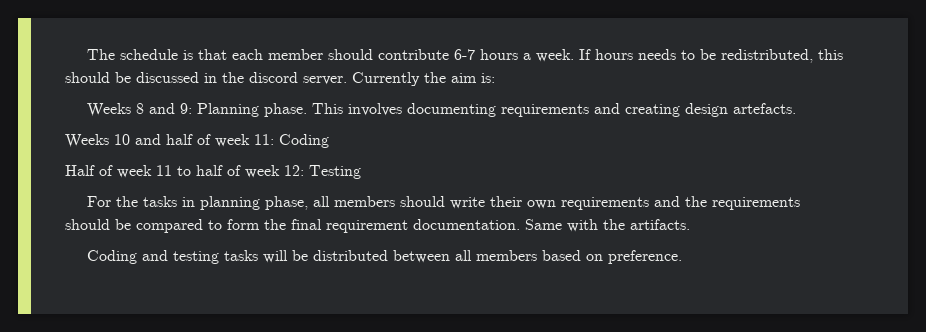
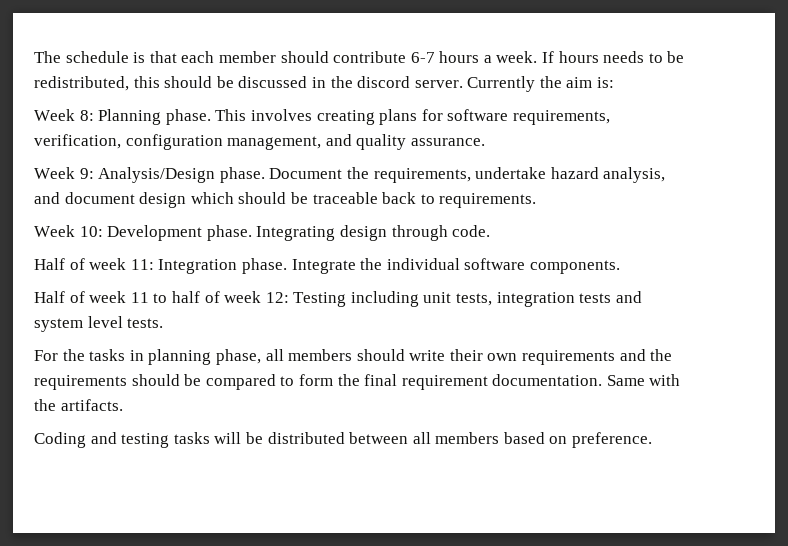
- Weeks 8 and 9: Planning phase. This involves documenting requirements and creating design artefacts.
- Weeks 10 and half of week 11: Coding
+ Week 8: Planning phase. This involves creating plans for software requirements, verification, configuration management, and quality assurance.
+ Week 9: Analysis/Design phase. Document the requirements, undertake hazard analysis, and document design which should be traceable back to requirements.
+ Week 10: Development phase. Integrating design through code.
+ Half of week 11: Integration phase. Integrate the individual software components.
- Half of week 11 to half of week 12: Testing
+ Half of week 11 to half of week 12: Testing including unit tests, integration tests and system level tests.

